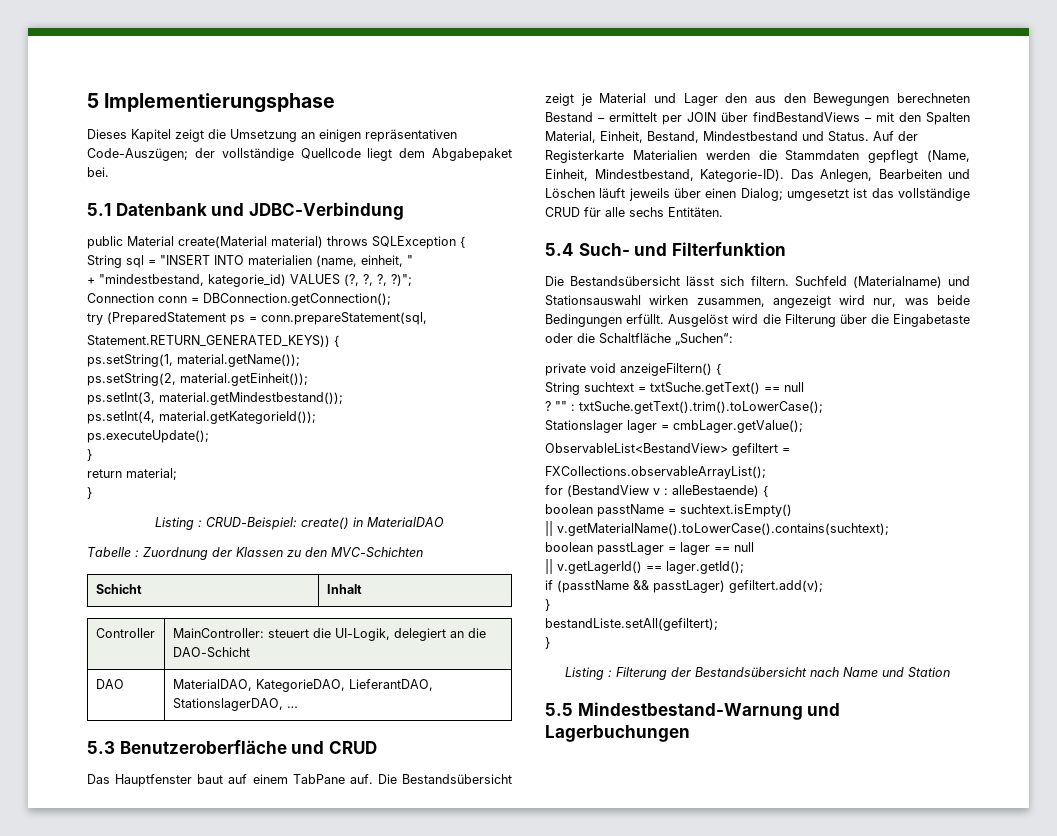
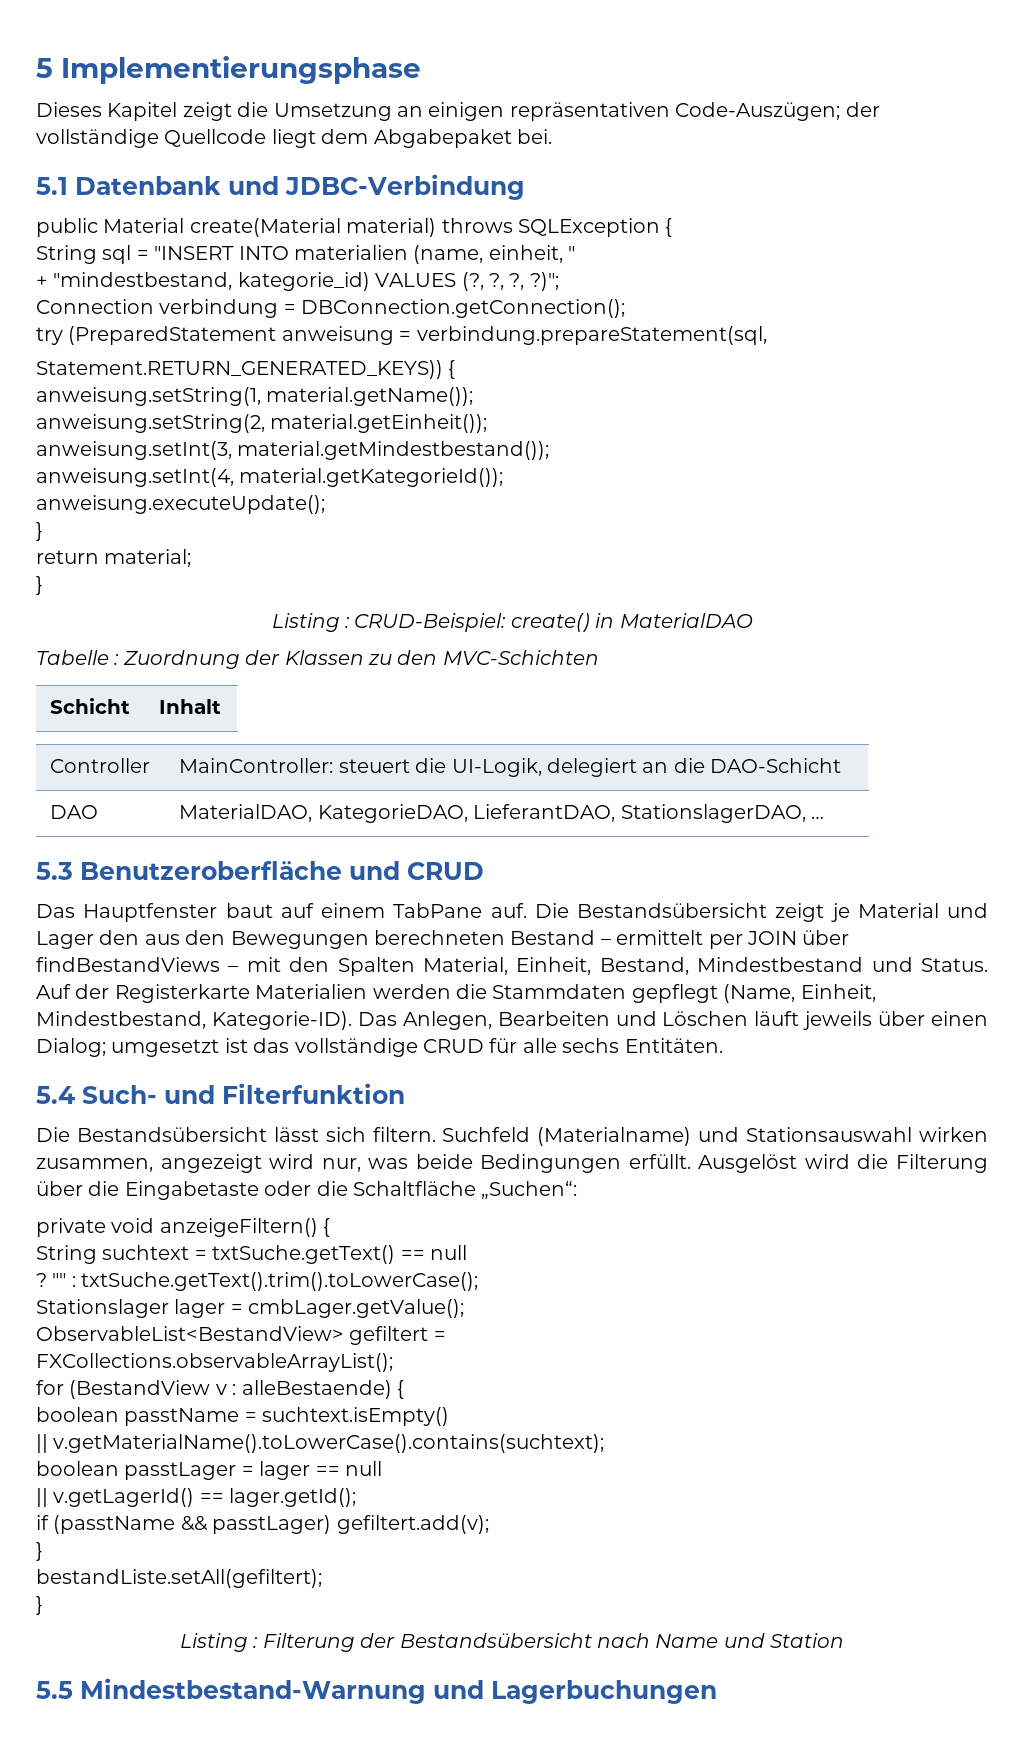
- Connection conn = DBConnection.getConnection();
+ Connection verbindung = DBConnection.getConnection();
- try (PreparedStatement ps = conn.prepareStatement(sql,
+ try (PreparedStatement anweisung = verbindung.prepareStatement(sql,
- ps.setString(1, material.getName());
+ anweisung.setString(1, material.getName());
- ps.setString(2, material.getEinheit());
+ anweisung.setString(2, material.getEinheit());
- ps.setInt(3, material.getMindestbestand());
+ anweisung.setInt(3, material.getMindestbestand());
- ps.setInt(4, material.getKategorieId());
+ anweisung.setInt(4, material.getKategorieId());
- ps.executeUpdate();
+ anweisung.executeUpdate();

